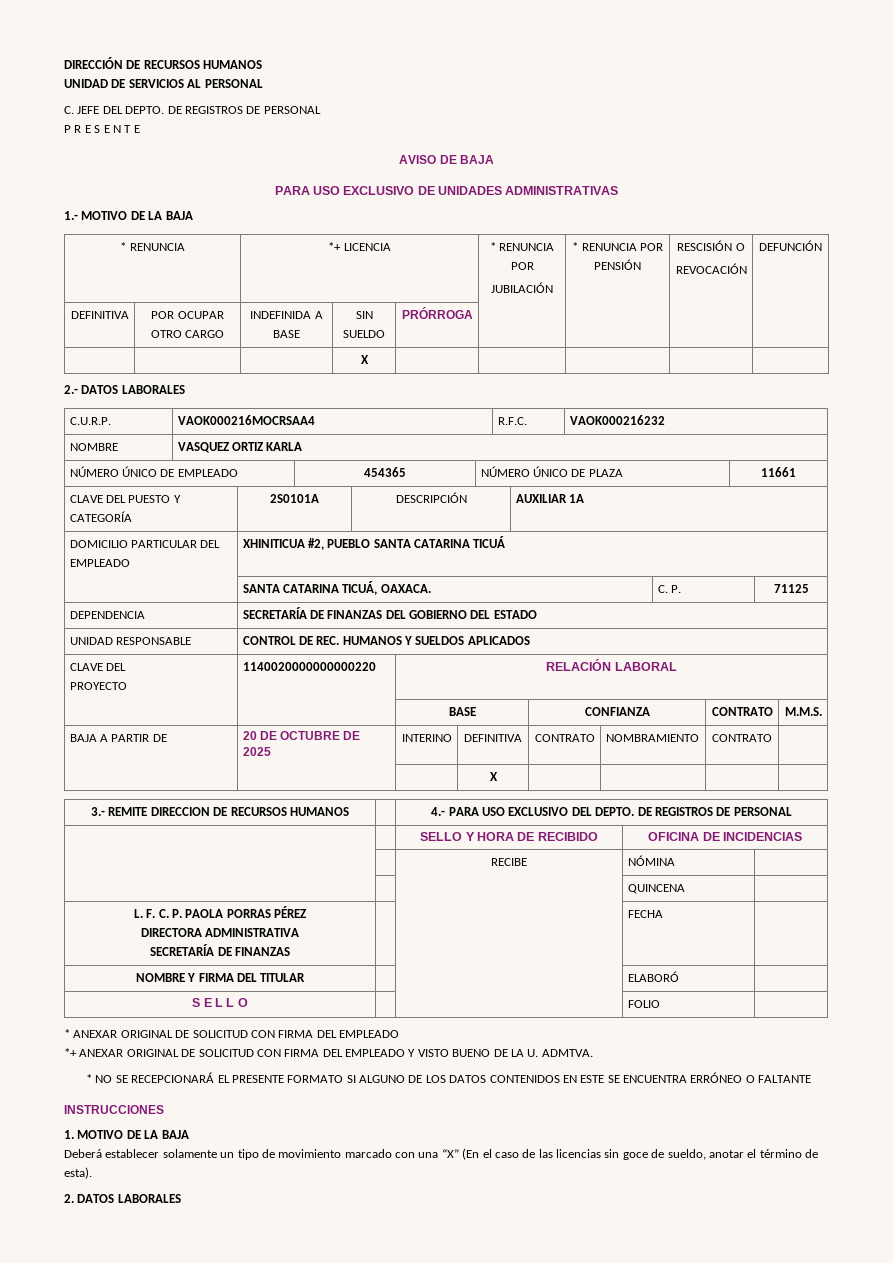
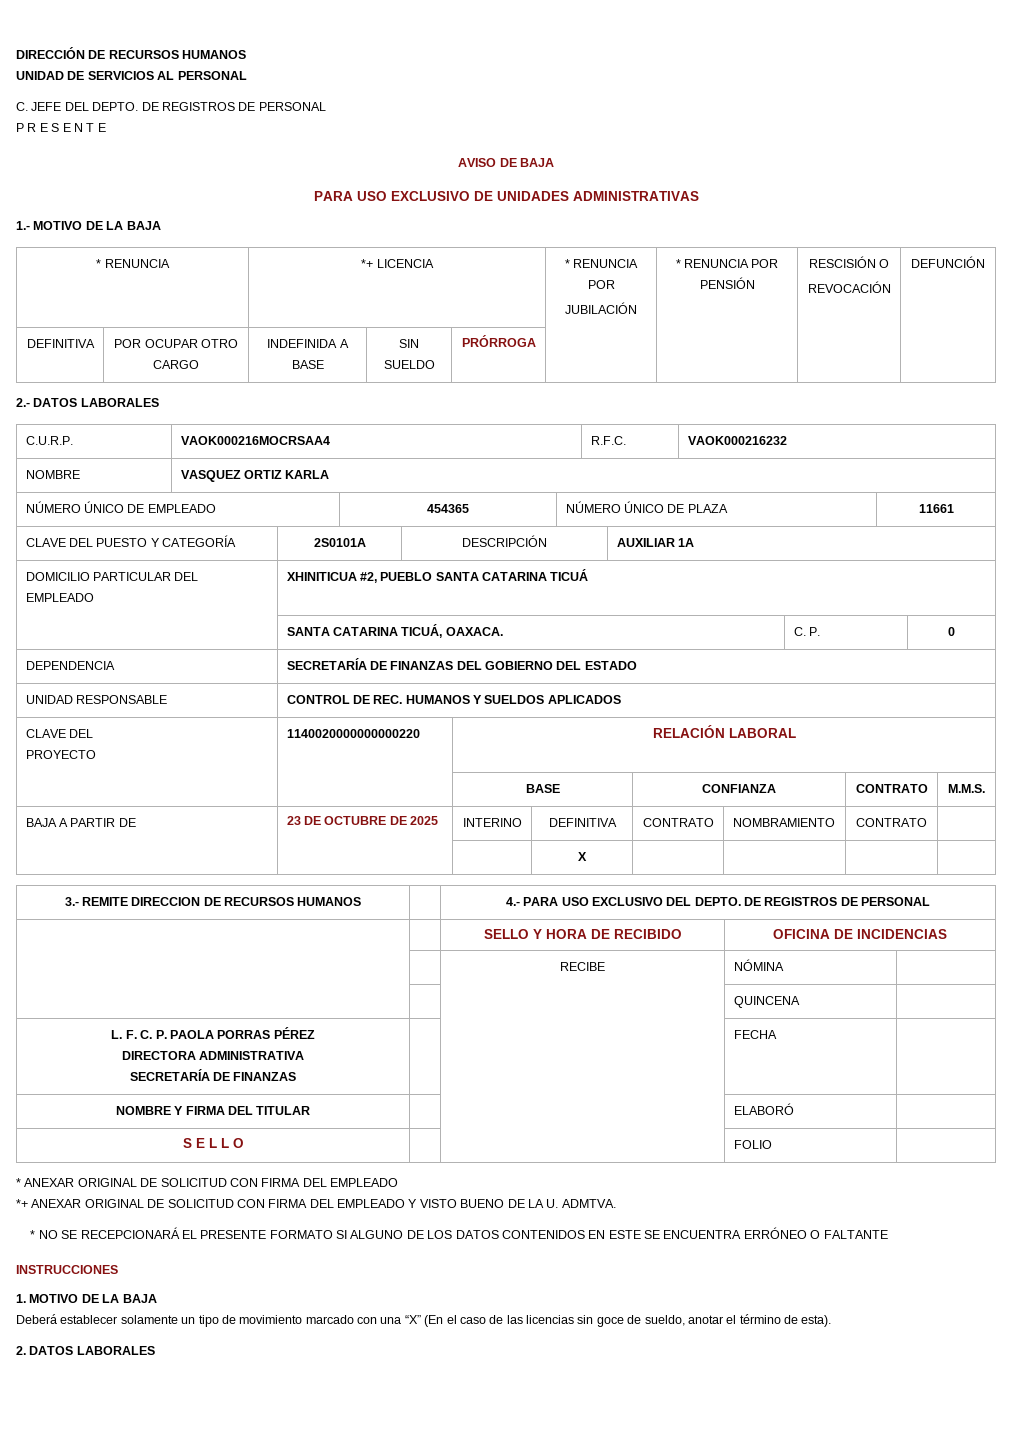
- | | | X | | | | |
- | SANTA CATARINA TICUÁ, OAXACA. | C. P. | 71125
+ | SANTA CATARINA TICUÁ, OAXACA. | C. P. | 0
- BAJA A PARTIR DE | 20 DE OCTUBRE DE 2025 | INTERINO | DEFINITIVA | CONTRATO | NOMBRAMIENTO | CONTRATO |
+ BAJA A PARTIR DE | 23 DE OCTUBRE DE 2025 | INTERINO | DEFINITIVA | CONTRATO | NOMBRAMIENTO | CONTRATO |

